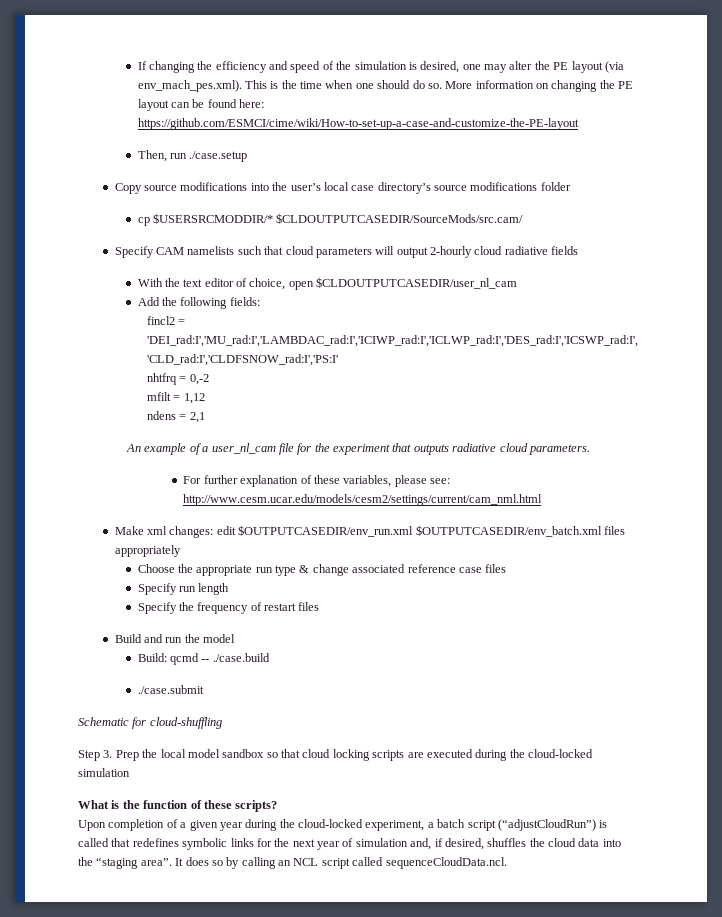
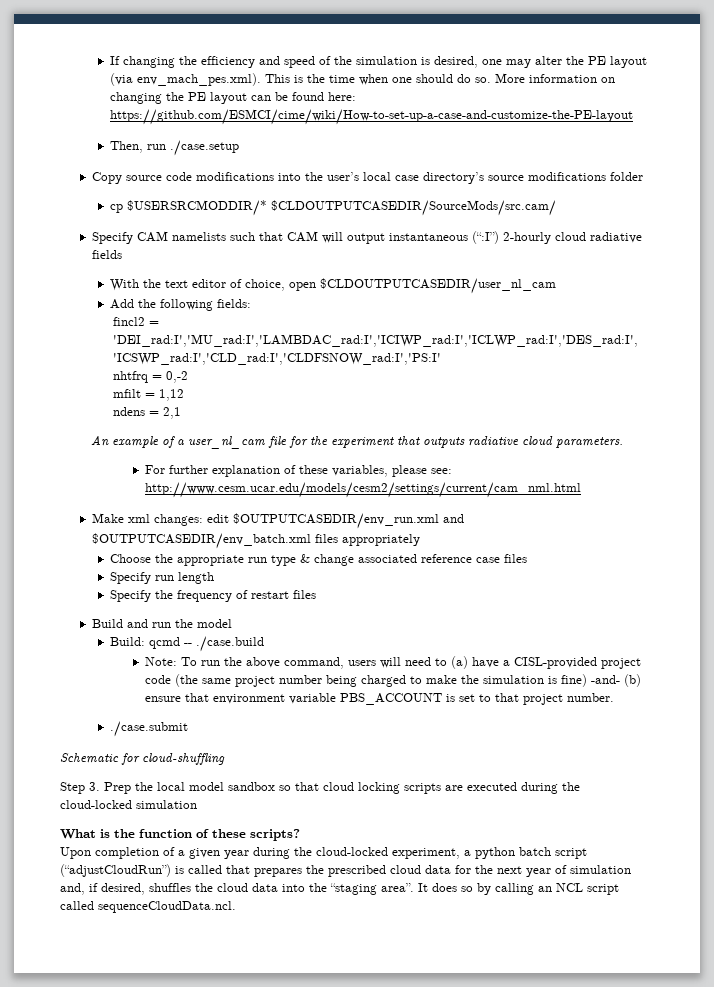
- Copy source modifications into the user’s local case directory’s source modifications folder
+ Copy source code modifications into the user’s local case directory’s source modifications folder
- Specify CAM namelists such that cloud parameters will output 2-hourly cloud radiative fields
+ Specify CAM namelists such that CAM will output instantaneous (“:I”) 2-hourly cloud radiative fields
- Make xml changes: edit $OUTPUTCASEDIR/env_run.xml $OUTPUTCASEDIR/env_batch.xml files appropriately
+ Make xml changes: edit $OUTPUTCASEDIR/env_run.xml and $OUTPUTCASEDIR/env_batch.xml files appropriately
+ Note: To run the above command, users will need to (a) have a CISL-provided project code (the same project number being charged to make the simulation is fine) -and- (b) ensure that environment variable PBS_ACCOUNT is set to that project number.
- Upon completion of a given year during the cloud-locked experiment, a batch script (“adjustCloudRun”) is called that redefines symbolic links for the next year of simulation and, if desired, shuffles the cloud data into the “staging area”.
+ Upon completion of a given year during the cloud-locked experiment, a python batch script (“adjustCloudRun”) is called that prepares the prescribed cloud data for the next year of simulation and, if desired, shuffles the cloud data into the “staging area”.

